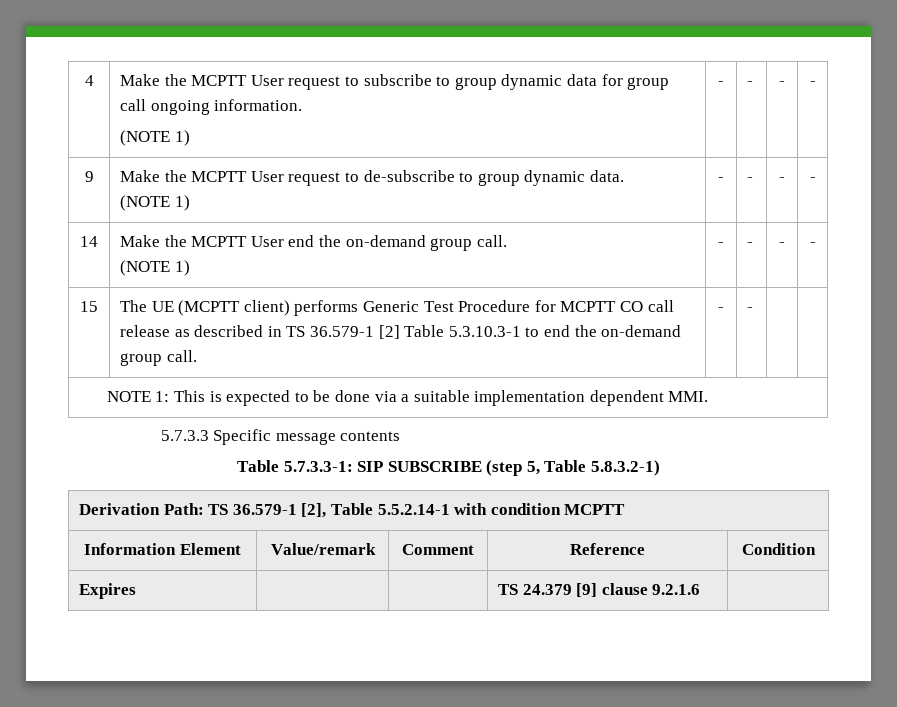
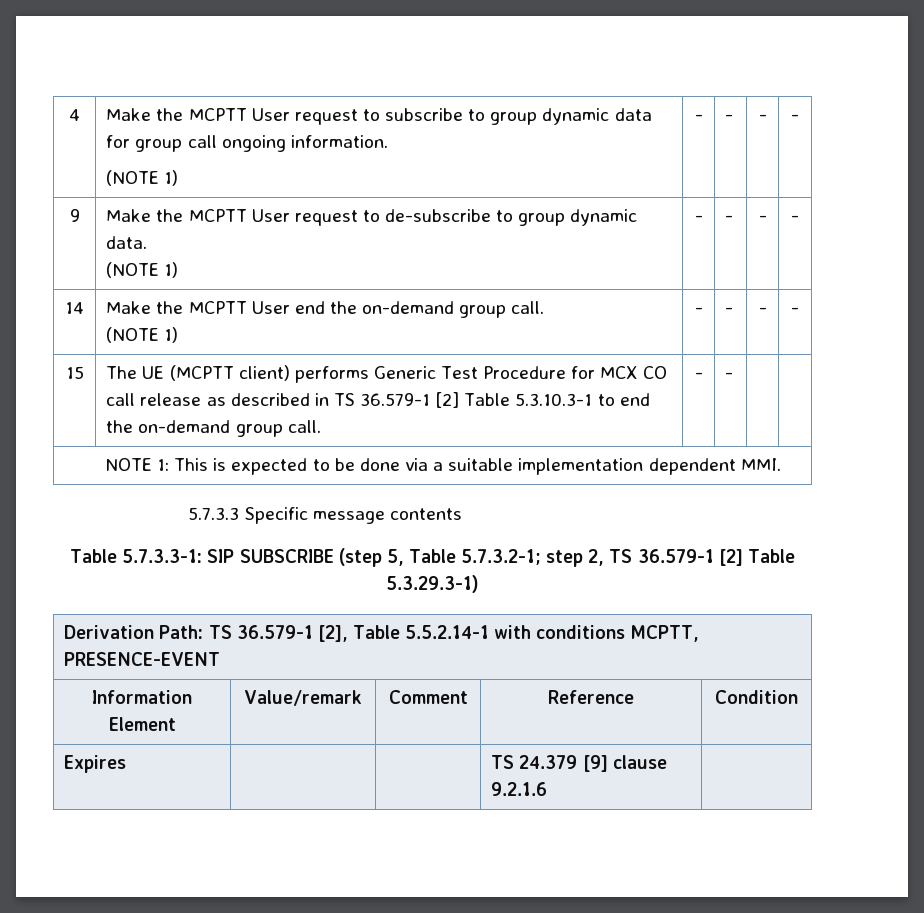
- 15 | The UE (MCPTT client) performs Generic Test Procedure for MCPTT CO call release as described in TS 36.579-1 [2] Table 5.3.10.3-1 to end the on-demand group call. | - | - | |
+ 15 | The UE (MCPTT client) performs Generic Test Procedure for MCX CO call release as described in TS 36.579-1 [2] Table 5.3.10.3-1 to end the on-demand group call. | - | - | |
- Table 5.7.3.3-1: SIP SUBSCRIBE (step 5, Table 5.8.3.2-1)
+ Table 5.7.3.3-1: SIP SUBSCRIBE (step 5, Table 5.7.3.2-1; step 2, TS 36.579-1 [2] Table 5.3.29.3-1)
- Derivation Path: TS 36.579-1 [2], Table 5.5.2.14-1 with condition MCPTT
+ Derivation Path: TS 36.579-1 [2], Table 5.5.2.14-1 with conditions MCPTT, PRESENCE-EVENT

